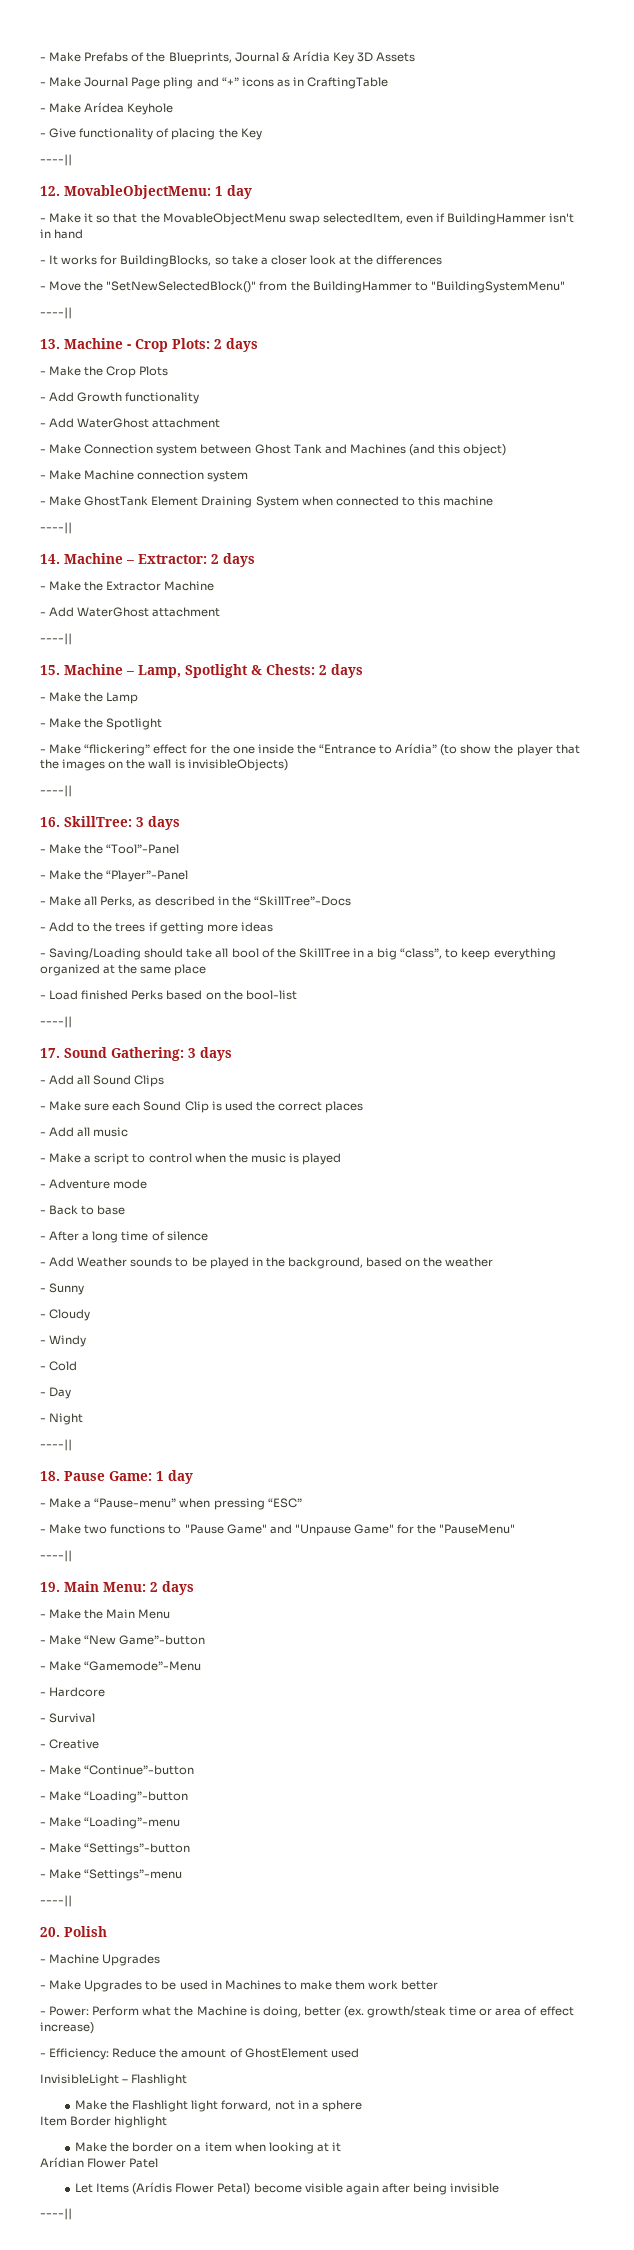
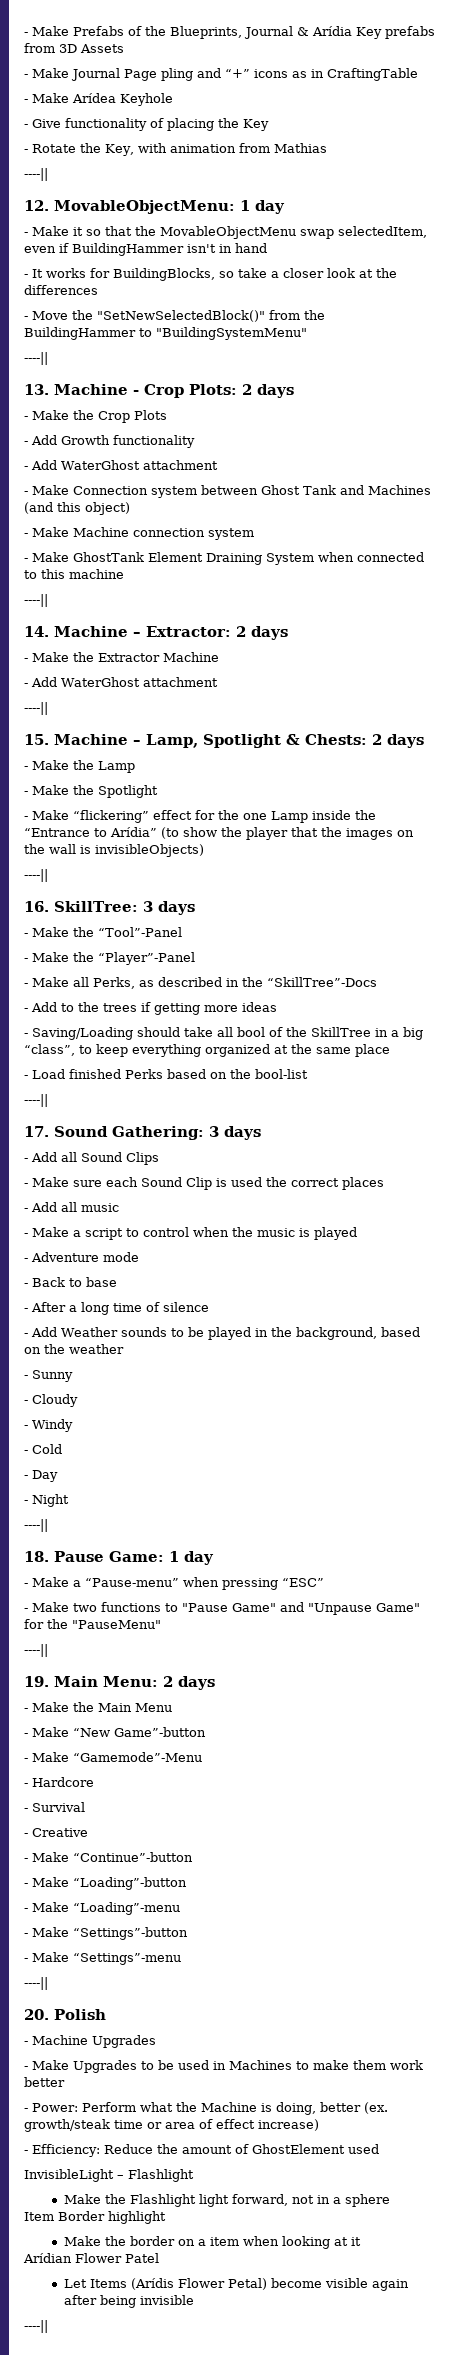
- - Make Prefabs of the Blueprints, Journal & Arídia Key 3D Assets
+ - Make Prefabs of the Blueprints, Journal & Arídia Key prefabs from 3D Assets
+ - Rotate the Key, with animation from Mathias
- - Make “flickering” effect for the one inside the “Entrance to Arídia” (to show the player that the images on the wall is invisibleObjects)
+ - Make “flickering” effect for the one Lamp inside the “Entrance to Arídia” (to show the player that the images on the wall is invisibleObjects)

